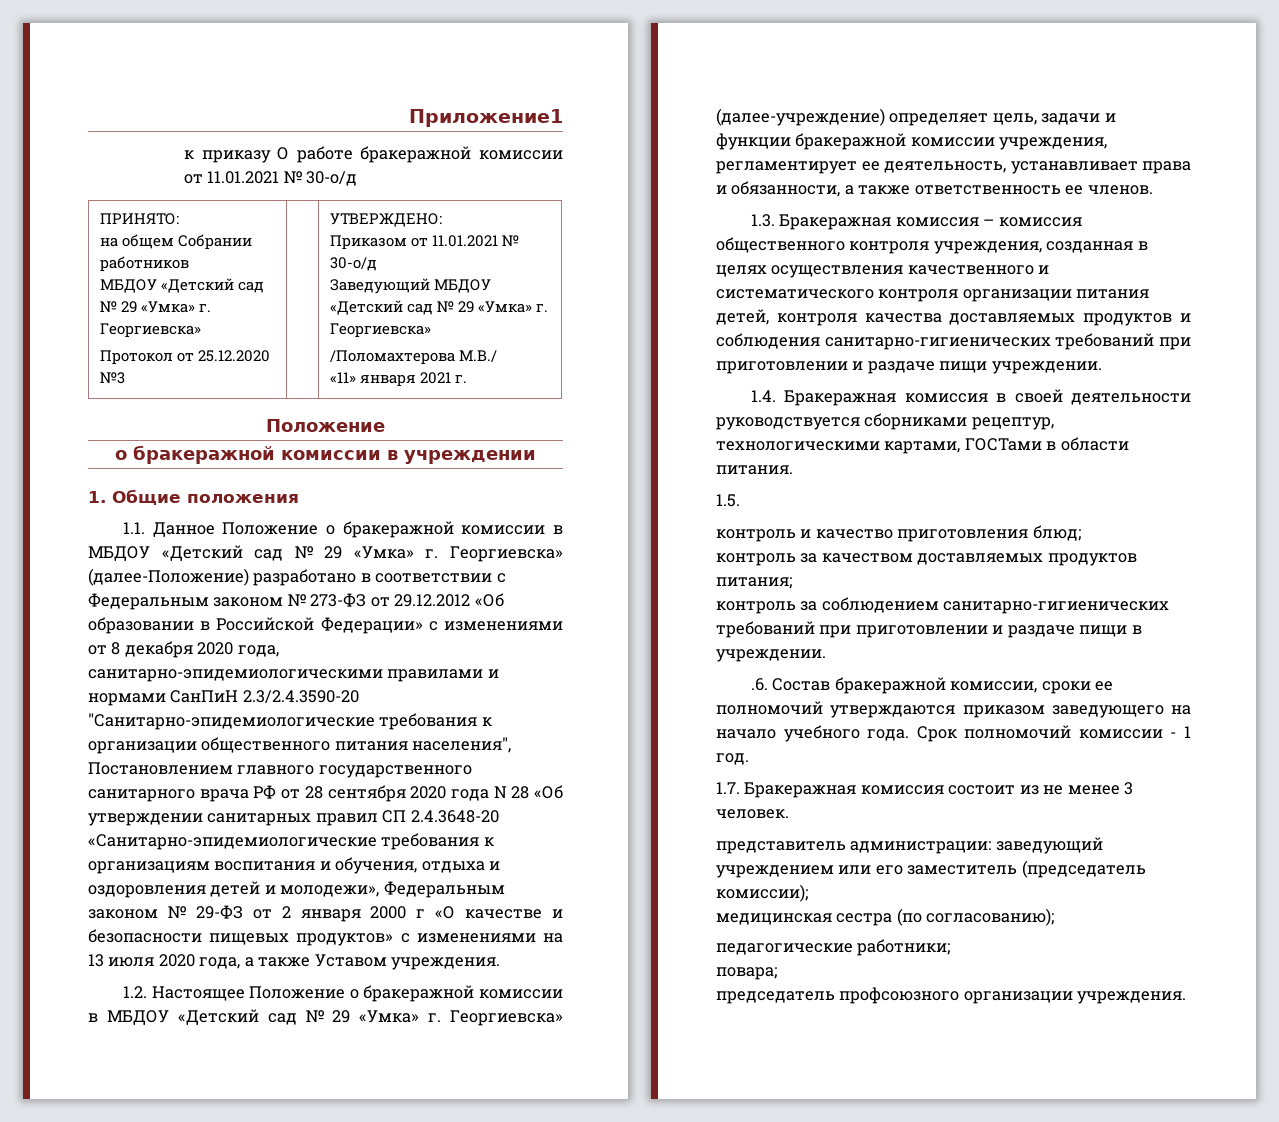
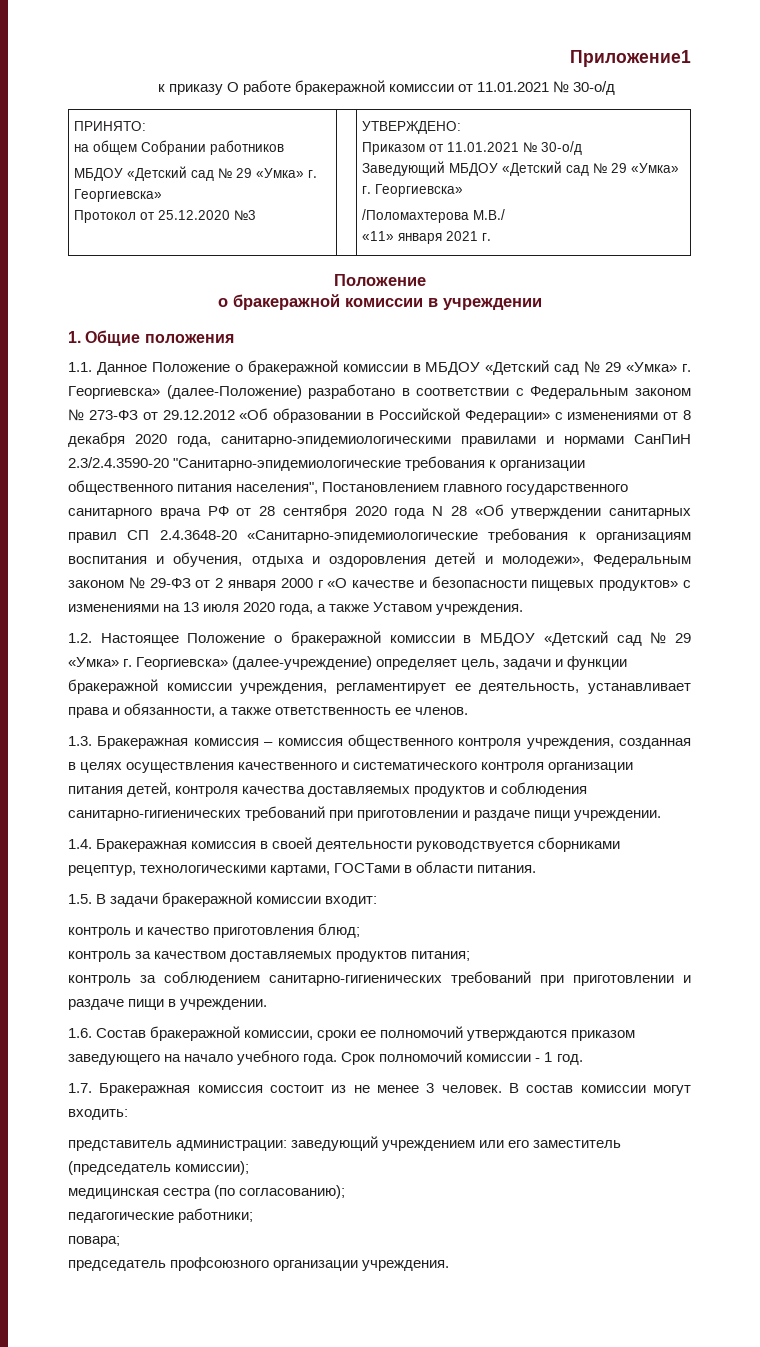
- 1.5.
+ 1.5. В задачи бракеражной комиссии входит:
- .6. Состав бракеражной комиссии, сроки ее полномочий утверждаются приказом заведующего на начало учебного года.
+ 1.6. Состав бракеражной комиссии, сроки ее полномочий утверждаются приказом заведующего на начало учебного года.
+ В состав комиссии могут входить:

